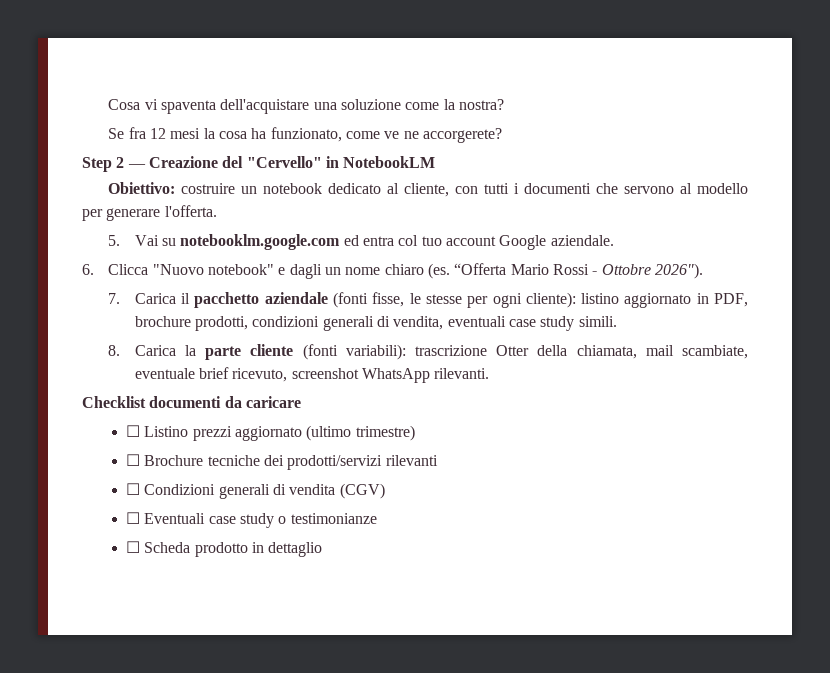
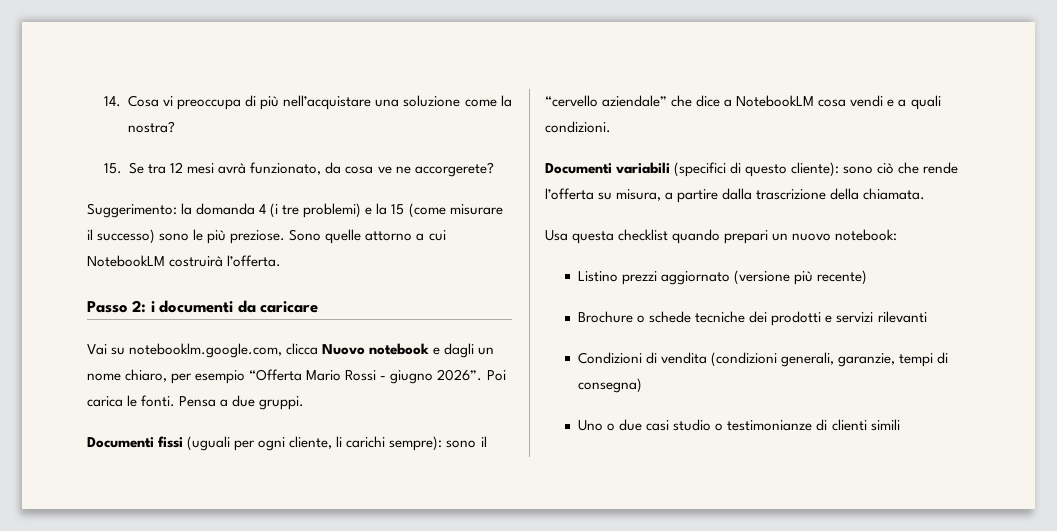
- Cosa vi spaventa dell'acquistare una soluzione come la nostra?
+ 14. Cosa vi preoccupa di più nell’acquistare una soluzione come la nostra?
- Se fra 12 mesi la cosa ha funzionato, come ve ne accorgerete?
- Step 2 — Creazione del "Cervello" in NotebookLM
- Obiettivo: costruire un notebook dedicato al cliente, con tutti i documenti che servono al modello per generare l'offerta.
- 5. Vai su notebooklm.google.com ed entra col tuo account Google aziendale.
- 6. Clicca "Nuovo notebook" e dagli un nome chiaro (es. “Offerta Mario Rossi - Ottobre 2026").
- 7. Carica il pacchetto aziendale (fonti fisse, le stesse per ogni cliente): listino aggiornato in PDF, brochure prodotti, condizioni generali di vendita, eventuali case study simili.
- 8. Carica la parte cliente (fonti variabili): trascrizione Otter della chiamata, mail scambiate, eventuale brief ricevuto, screenshot WhatsApp rilevanti.
- Checklist documenti da caricare
- ☐ Listino prezzi aggiornato (ultimo trimestre)
- ☐ Brochure tecniche dei prodotti/servizi rilevanti
- ☐ Condizioni generali di vendita (CGV)
- ☐ Eventuali case study o testimonianze
- ☐ Scheda prodotto in dettaglio
+ 15. Se tra 12 mesi avrà funzionato, da cosa ve ne accorgerete?
+ Suggerimento: la domanda 4 (i tre problemi) e la 15 (come misurare il successo) sono le più preziose. Sono quelle attorno a cui NotebookLM costruirà l’offerta.
+ Passo 2: i documenti da caricare
+ Vai su notebooklm.google.com, clicca Nuovo notebook e dagli un nome chiaro, per esempio “Offerta Mario Rossi - giugno 2026”. Poi carica le fonti. Pensa a due gruppi.
+ Documenti fissi (uguali per ogni cliente, li carichi sempre): sono il “cervello aziendale” che dice a NotebookLM cosa vendi e a quali condizioni.
+ Documenti variabili (specifici di questo cliente): sono ciò che rende l’offerta su misura, a partire dalla trascrizione della chiamata.
+ Usa questa checklist quando prepari un nuovo notebook:
+ Listino prezzi aggiornato (versione più recente)
+ Brochure o schede tecniche dei prodotti e servizi rilevanti
+ Condizioni di vendita (condizioni generali, garanzie, tempi di consegna)
+ Uno o due casi studio o testimonianze di clienti simili

